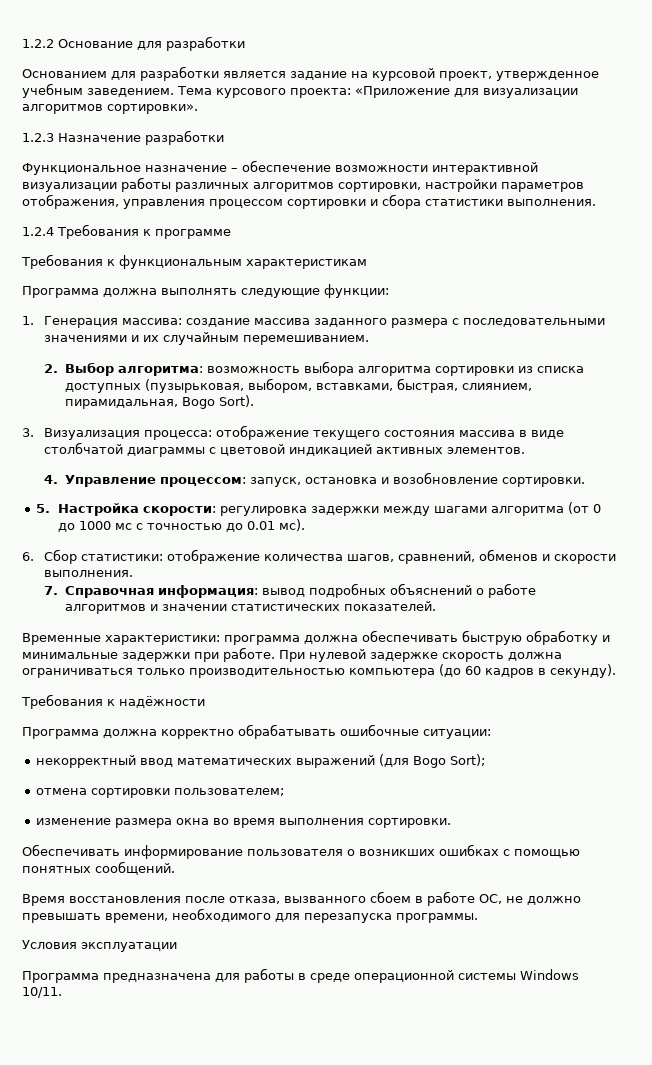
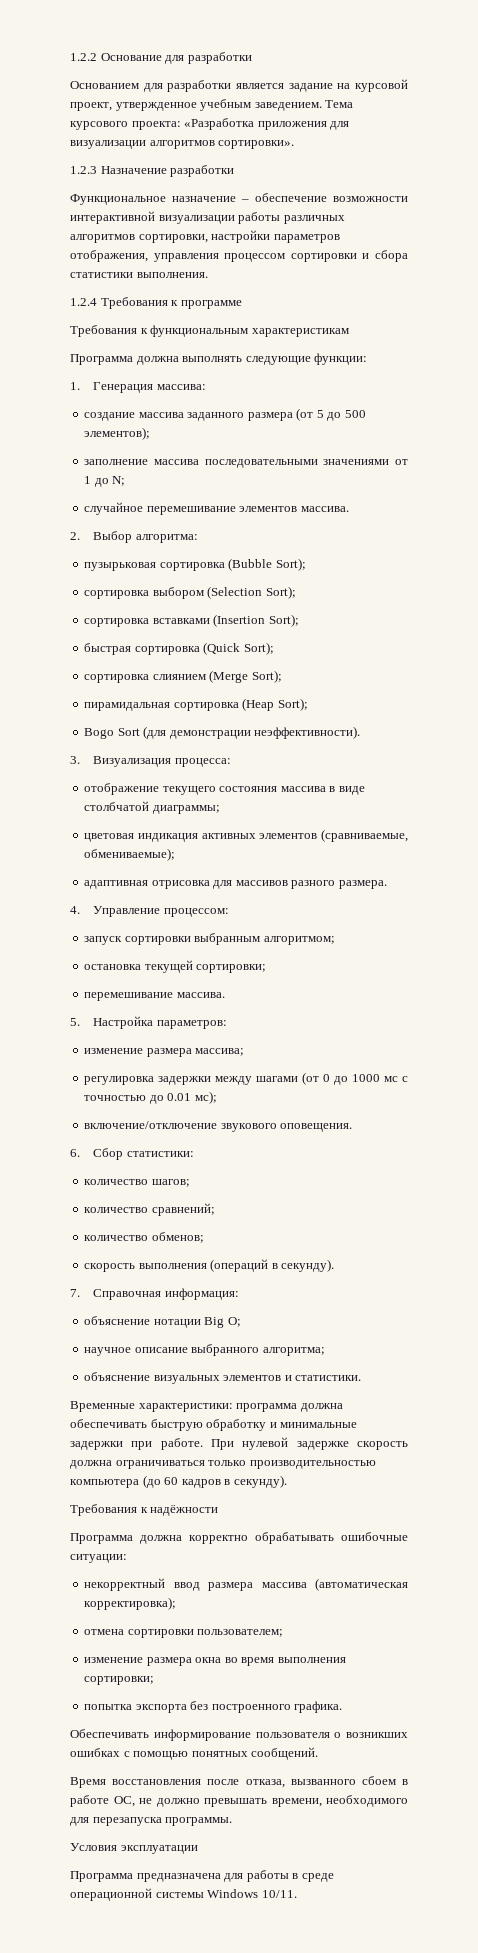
- Тема курсового проекта: «Приложение для визуализации алгоритмов сортировки».
+ Тема курсового проекта: «Разработка приложения для визуализации алгоритмов сортировки».
- 1. Генерация массива: создание массива заданного размера с последовательными значениями и их случайным перемешиванием.
- 2. Выбор алгоритма: возможность выбора алгоритма сортировки из списка доступных (пузырьковая, выбором, вставками, быстрая, слиянием, пирамидальная, Bogo Sort).
+ 1. Генерация массива:
+ создание массива заданного размера (от 5 до 500 элементов);
+ заполнение массива последовательными значениями от 1 до N;
+ случайное перемешивание элементов массива.
+ 2. Выбор алгоритма:
+ пузырьковая сортировка (Bubble Sort);
+ сортировка выбором (Selection Sort);
+ сортировка вставками (Insertion Sort);
+ быстрая сортировка (Quick Sort);
+ сортировка слиянием (Merge Sort);
+ пирамидальная сортировка (Heap Sort);
+ Bogo Sort (для демонстрации неэффективности).
- 3. Визуализация процесса: отображение текущего состояния массива в виде столбчатой диаграммы с цветовой индикацией активных элементов.
- 4. Управление процессом: запуск, остановка и возобновление сортировки.
- 5. Настройка скорости: регулировка задержки между шагами алгоритма (от 0 до 1000 мс с точностью до 0.01 мс).
+ 3. Визуализация процесса:
+ отображение текущего состояния массива в виде столбчатой диаграммы;
+ цветовая индикация активных элементов (сравниваемые, обмениваемые);
+ адаптивная отрисовка для массивов разного размера.
+ 4. Управление процессом:
+ запуск сортировки выбранным алгоритмом;
+ остановка текущей сортировки;
+ перемешивание массива.
+ 5. Настройка параметров:
+ изменение размера массива;
+ регулировка задержки между шагами (от 0 до 1000 мс с точностью до 0.01 мс);
+ включение/отключение звукового оповещения.
- 6. Сбор статистики: отображение количества шагов, сравнений, обменов и скорости выполнения.
- 7. Справочная информация: вывод подробных объяснений о работе алгоритмов и значении статистических показателей.
+ 6. Сбор статистики:
+ количество шагов;
+ количество сравнений;
+ количество обменов;
+ скорость выполнения (операций в секунду).
+ 7. Справочная информация:
+ объяснение нотации Big O;
+ научное описание выбранного алгоритма;
+ объяснение визуальных элементов и статистики.
- некорректный ввод математических выражений (для Bogo Sort);
+ некорректный ввод размера массива (автоматическая корректировка);
- изменение размера окна во время выполнения сортировки.
+ изменение размера окна во время выполнения сортировки;
+ попытка экспорта без построенного графика.

